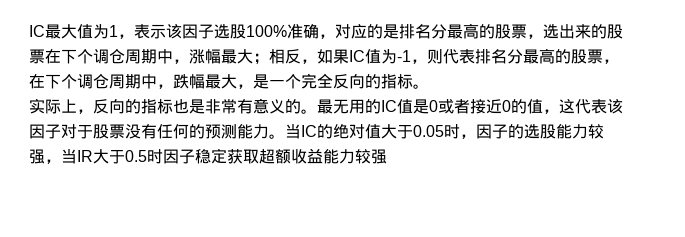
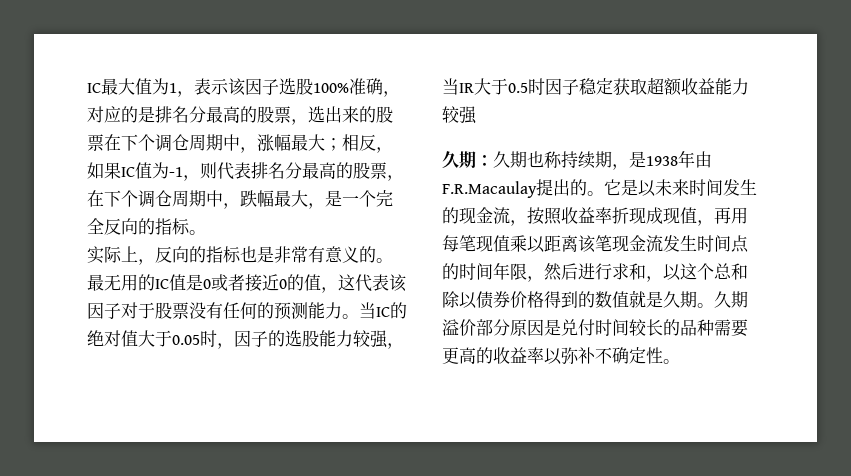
+ 久期：久期也称持续期，是1938年由F.R.Macaulay提出的。它是以未来时间发生的现金流，按照收益率折现成现值，再用每笔现值乘以距离该笔现金流发生时间点的时间年限，然后进行求和，以这个总和除以债券价格得到的数值就是久期。久期溢价部分原因是兑付时间较长的品种需要更高的收益率以弥补不确定性。

